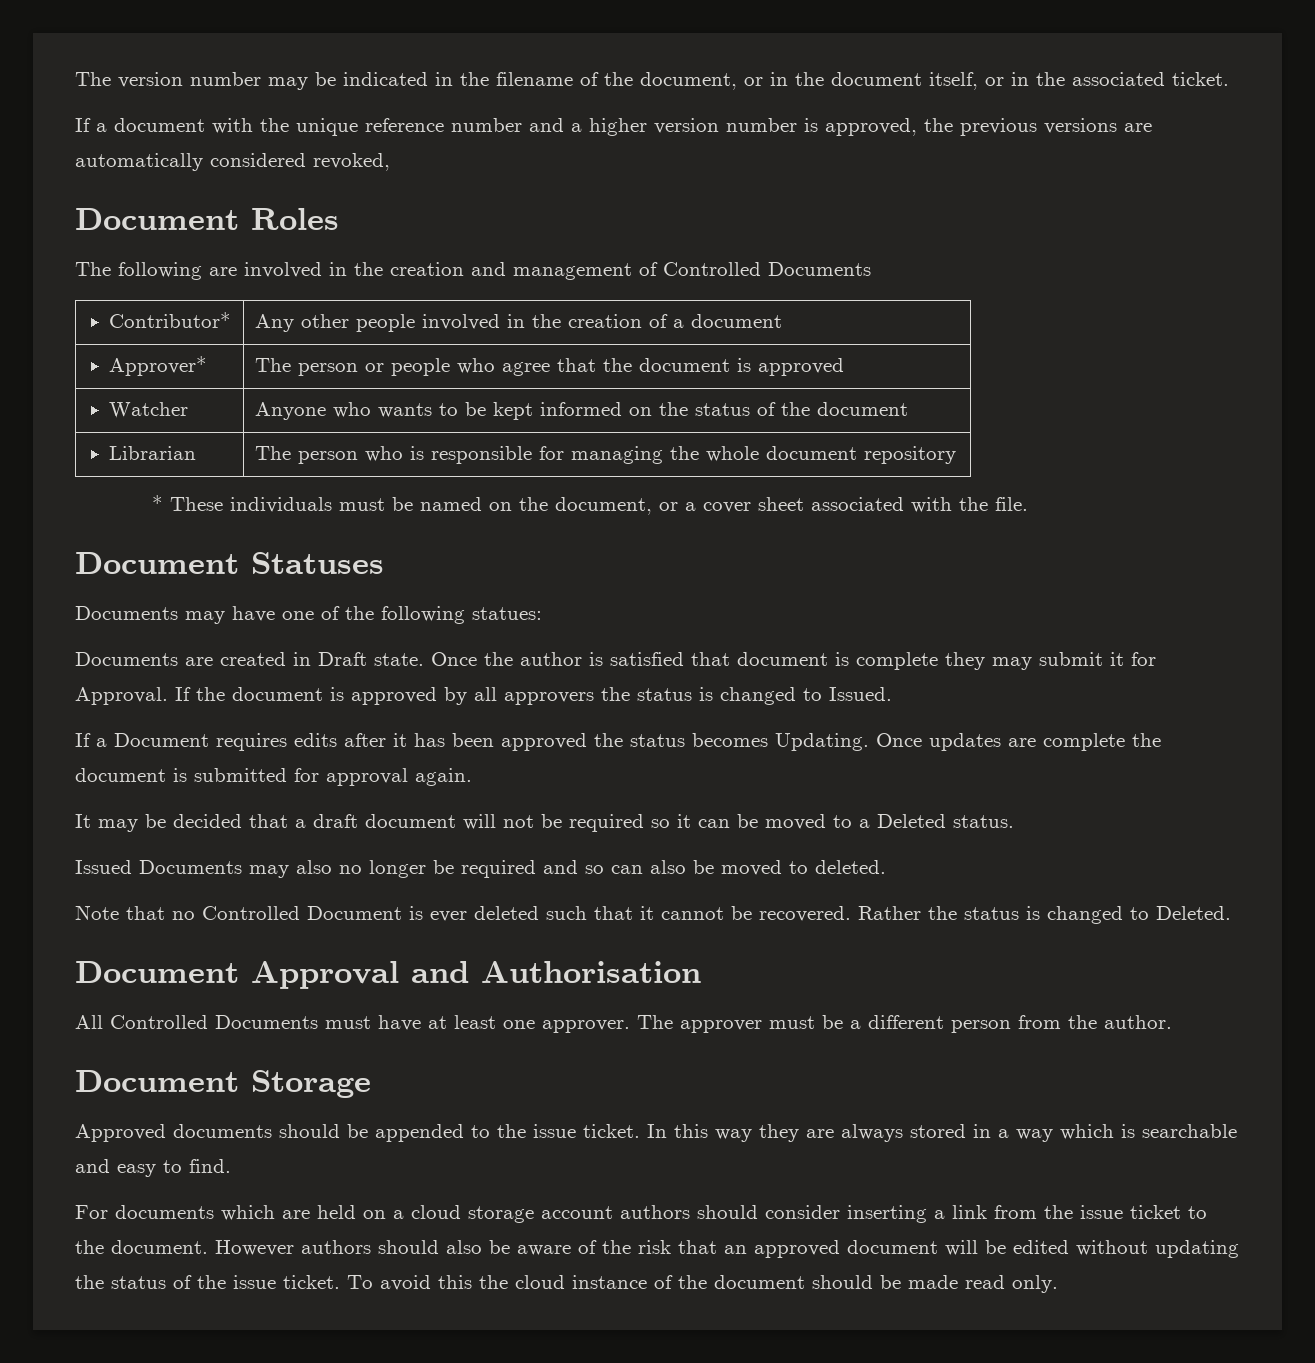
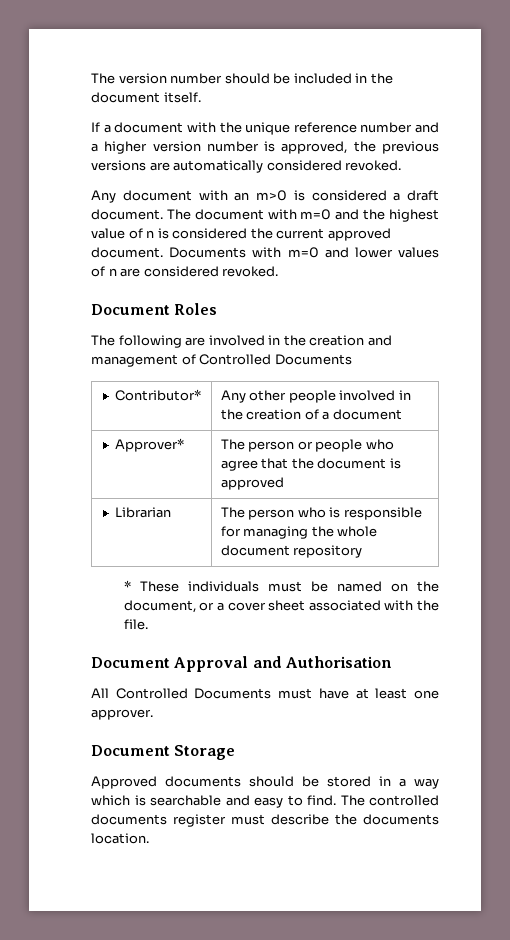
- The version number may be indicated in the filename of the document, or in the document itself, or in the associated ticket.
+ The version number should be included in the document itself.
- If a document with the unique reference number and a higher version number is approved, the previous versions are automatically considered revoked,
+ If a document with the unique reference number and a higher version number is approved, the previous versions are automatically considered revoked.
+ Any document with an m>0 is considered a draft document. The document with m=0 and the highest value of n is considered the current approved document. Documents with m=0 and lower values of n are considered revoked.
- Watcher | Anyone who wants to be kept informed on the status of the document
- Document Statuses
- Documents may have one of the following statues:
- Documents are created in Draft state. Once the author is satisfied that document is complete they may submit it for Approval. If the document is approved by all approvers the status is changed to Issued.
- If a Document requires edits after it has been approved the status becomes Updating. Once updates are complete the document is submitted for approval again.
- It may be decided that a draft document will not be required so it can be moved to a Deleted status.
- Issued Documents may also no longer be required and so can also be moved to deleted.
- Note that no Controlled Document is ever deleted such that it cannot be recovered. Rather the status is changed to Deleted.
- The approver must be a different person from the author.
- Approved documents should be appended to the issue ticket. In this way they are always stored in a way which is searchable and easy to find.
- For documents which are held on a cloud storage account authors should consider inserting a link from the issue ticket to the document. However authors should also be aware of the risk that an approved document will be edited without updating the status of the issue ticket. To avoid this the cloud instance of the document should be made read only.
+ Approved documents should be stored in a way which is searchable and easy to find. The controlled documents register must describe the documents location.

